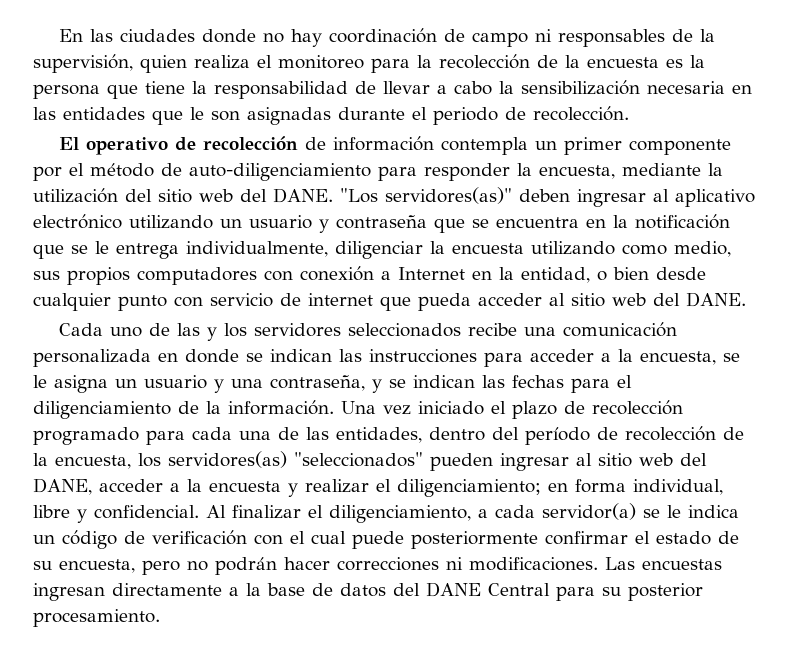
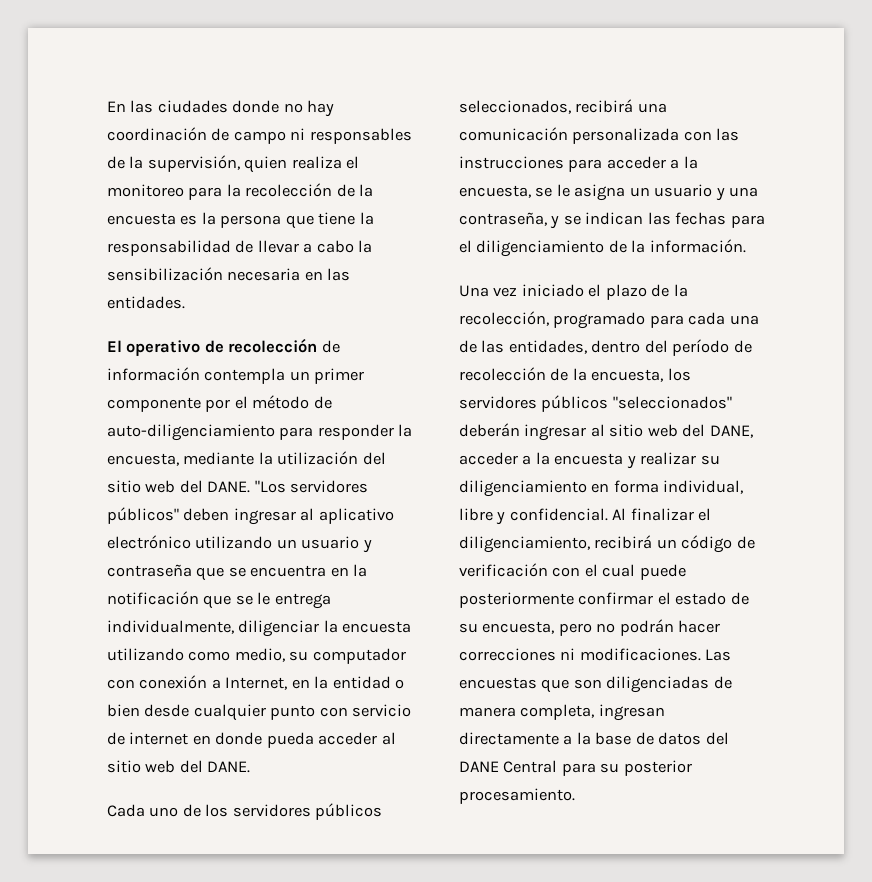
- En las ciudades donde no hay coordinación de campo ni responsables de la supervisión, quien realiza el monitoreo para la recolección de la encuesta es la persona que tiene la responsabilidad de llevar a cabo la sensibilización necesaria en las entidades que le son asignadas durante el periodo de recolección.
+ En las ciudades donde no hay coordinación de campo ni responsables de la supervisión, quien realiza el monitoreo para la recolección de la encuesta es la persona que tiene la responsabilidad de llevar a cabo la sensibilización necesaria en las entidades.
- "Los servidores(as)" deben ingresar al aplicativo electrónico utilizando un usuario y contraseña que se encuentra en la notificación que se le entrega individualmente, diligenciar la encuesta utilizando como medio, sus propios computadores con conexión a Internet en la entidad, o bien desde cualquier punto con servicio de internet que pueda acceder al sitio web del DANE.
+ "Los servidores públicos" deben ingresar al aplicativo electrónico utilizando un usuario y contraseña que se encuentra en la notificación que se le entrega individualmente, diligenciar la encuesta utilizando como medio, su computador con conexión a Internet, en la entidad o bien desde cualquier punto con servicio de internet en donde pueda acceder al sitio web del DANE.
- Cada uno de las y los servidores seleccionados recibe una comunicación personalizada en donde se indican las instrucciones para acceder a la encuesta, se le asigna un usuario y una contraseña, y se indican las fechas para el diligenciamiento de la información. Una vez iniciado el plazo de recolección programado para cada una de las entidades, dentro del período de recolección de la encuesta, los servidores(as) "seleccionados" pueden ingresar al sitio web del DANE, acceder a la encuesta y realizar el diligenciamiento; en forma individual, libre y confidencial.
+ Cada uno de los servidores públicos seleccionados, recibirá una comunicación personalizada con las instrucciones para acceder a la encuesta, se le asigna un usuario y una contraseña, y se indican las fechas para el diligenciamiento de la información.
+ Una vez iniciado el plazo de la recolección, programado para cada una de las entidades, dentro del período de recolección de la encuesta, los servidores públicos "seleccionados" deberán ingresar al sitio web del DANE, acceder a la encuesta y realizar su diligenciamiento en forma individual, libre y confidencial.
- Al finalizar el diligenciamiento, a cada servidor(a) se le indica un código de verificación con el cual puede posteriormente confirmar el estado de su encuesta, pero no podrán hacer correcciones ni modificaciones.
+ Al finalizar el diligenciamiento, recibirá un código de verificación con el cual puede posteriormente confirmar el estado de su encuesta, pero no podrán hacer correcciones ni modificaciones.
- Las encuestas ingresan directamente a la base de datos del DANE Central para su posterior procesamiento.
+ Las encuestas que son diligenciadas de manera completa, ingresan directamente a la base de datos del DANE Central para su posterior procesamiento.

